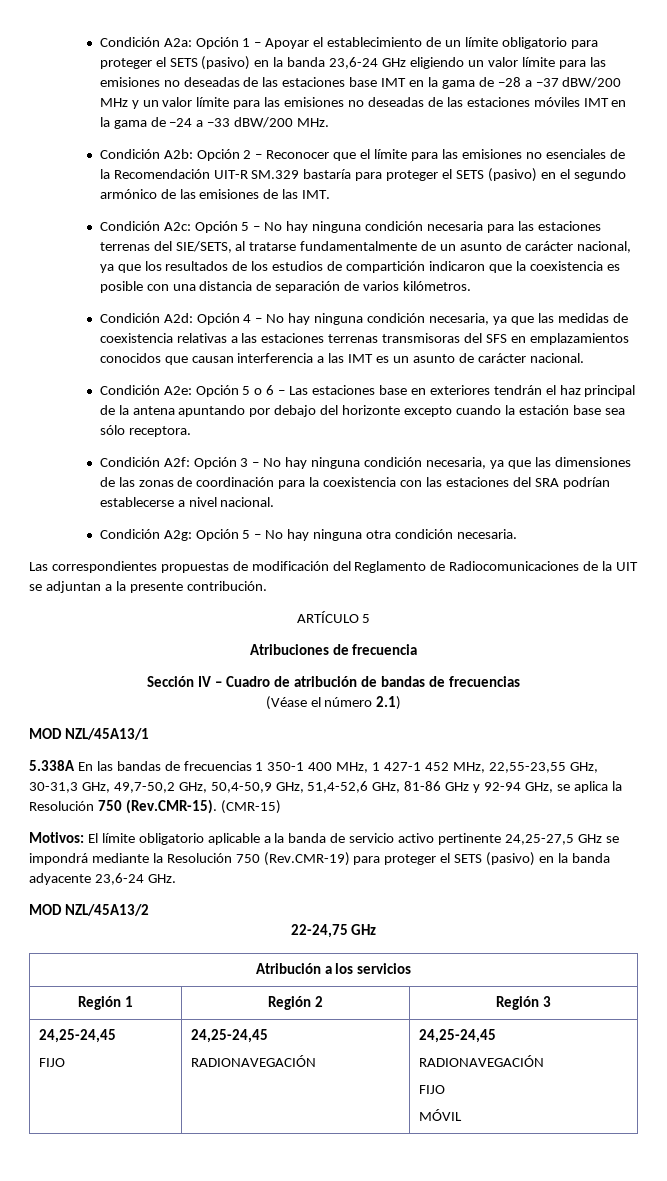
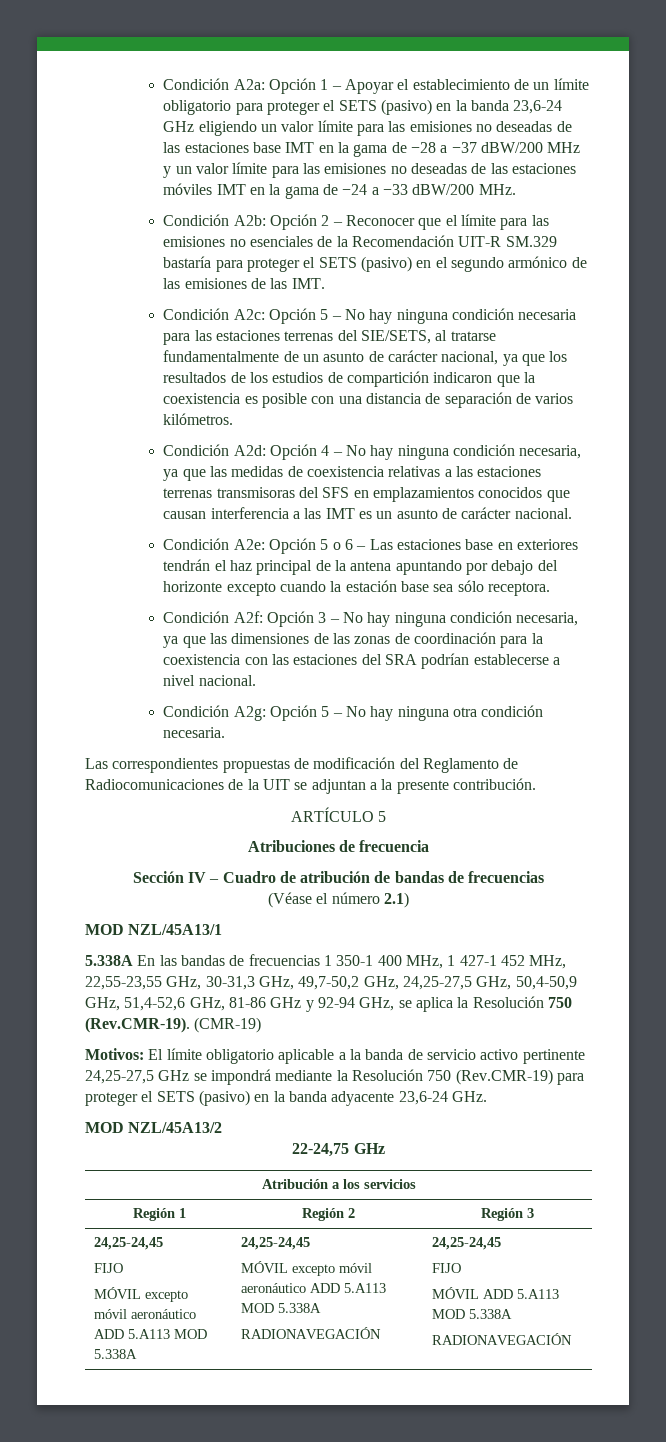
- 5.338A En las bandas de frecuencias 1 350-1 400 MHz, 1 427-1 452 MHz, 22,55-23,55 GHz, 30-31,3 GHz, 49,7-50,2 GHz, 50,4-50,9 GHz, 51,4-52,6 GHz, 81-86 GHz y 92-94 GHz, se aplica la Resolución 750 (Rev.CMR-15). (CMR-15)
+ 5.338A En las bandas de frecuencias 1 350-1 400 MHz, 1 427-1 452 MHz, 22,55-23,55 GHz, 30-31,3 GHz, 49,7-50,2 GHz, 24,25-27,5 GHz, 50,4-50,9 GHz, 51,4-52,6 GHz, 81-86 GHz y 92-94 GHz, se aplica la Resolución 750 (Rev.CMR-19). (CMR-19)
  Región 1 | Región 2 | Región 3
  24,25-24,45
- FIJO | 24,25-24,45
+ FIJO
+ MÓVIL excepto móvil aeronáutico ADD 5.A113 MOD 5.338A | 24,25-24,45
+ MÓVIL excepto móvil aeronáutico ADD 5.A113 MOD 5.338A
  RADIONAVEGACIÓN | 24,25-24,45
+ FIJO
+ MÓVIL ADD 5.A113 MOD 5.338A
  RADIONAVEGACIÓN
- FIJO
- MÓVIL

